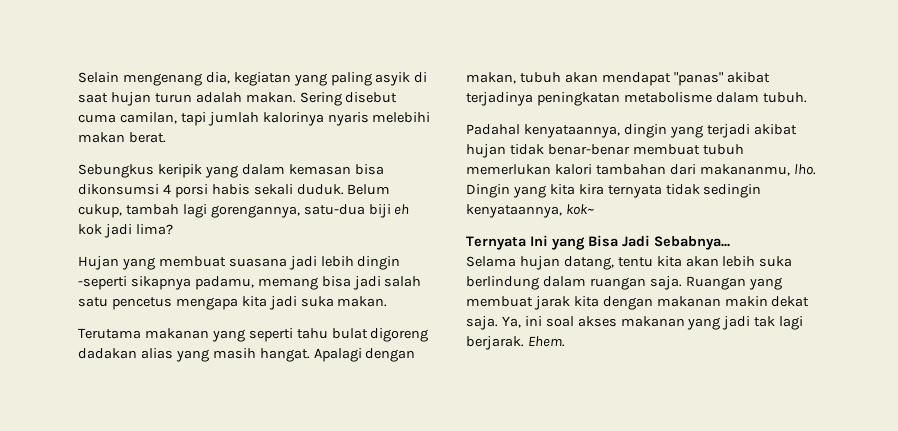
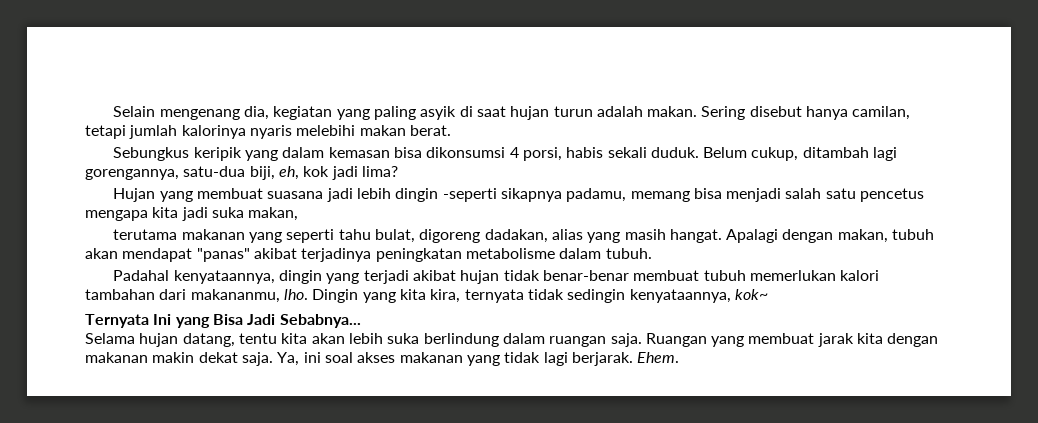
- Sering disebut cuma camilan, tapi jumlah kalorinya nyaris melebihi makan berat.
+ Sering disebut hanya camilan, tetapi jumlah kalorinya nyaris melebihi makan berat.
- Sebungkus keripik yang dalam kemasan bisa dikonsumsi 4 porsi habis sekali duduk.
+ Sebungkus keripik yang dalam kemasan bisa dikonsumsi 4 porsi, habis sekali duduk.
- Belum cukup, tambah lagi gorengannya, satu-dua biji eh kok jadi lima?
+ Belum cukup, ditambah lagi gorengannya, satu-dua biji, eh, kok jadi lima?
- Hujan yang membuat suasana jadi lebih dingin -seperti sikapnya padamu, memang bisa jadi salah satu pencetus mengapa kita jadi suka makan.
- Terutama makanan yang seperti tahu bulat digoreng dadakan alias yang masih hangat.
+ Hujan yang membuat suasana jadi lebih dingin -seperti sikapnya padamu, memang bisa menjadi salah satu pencetus mengapa kita jadi suka makan,
+ terutama makanan yang seperti tahu bulat, digoreng dadakan, alias yang masih hangat.
- Dingin yang kita kira ternyata tidak sedingin kenyataannya, kok~
+ Dingin yang kita kira, ternyata tidak sedingin kenyataannya, kok~
- Ya, ini soal akses makanan yang jadi tak lagi berjarak.
+ Ya, ini soal akses makanan yang tidak lagi berjarak.

